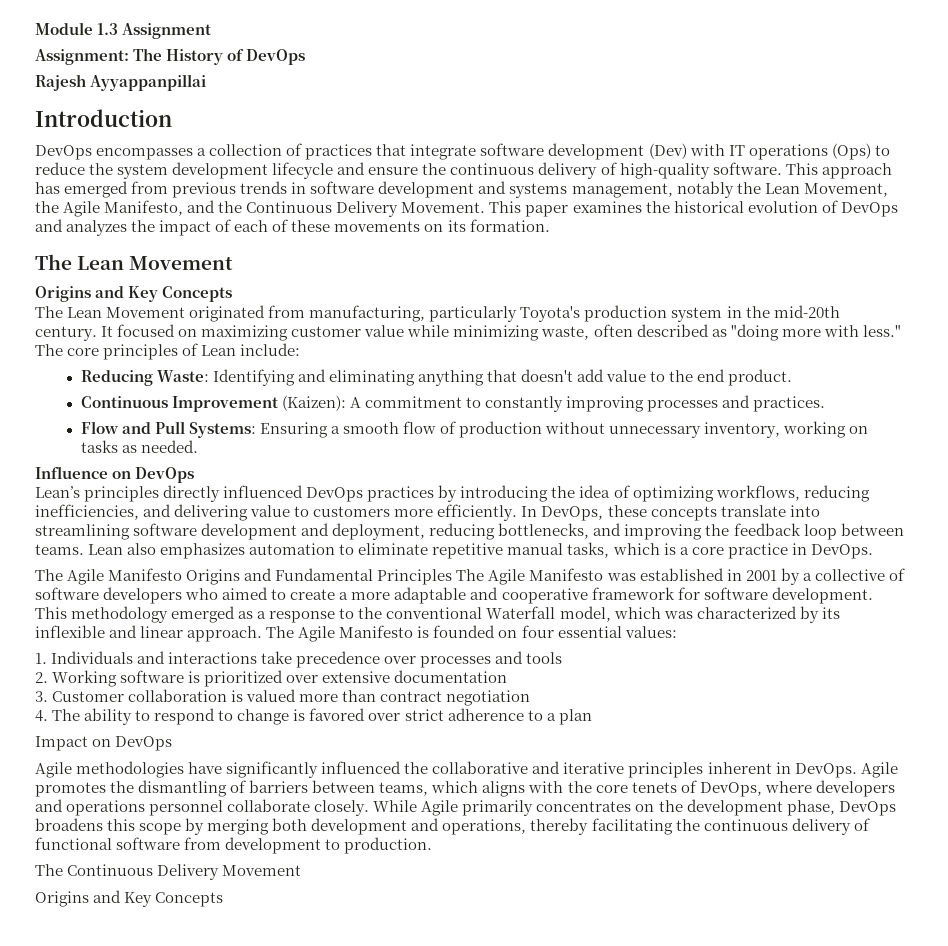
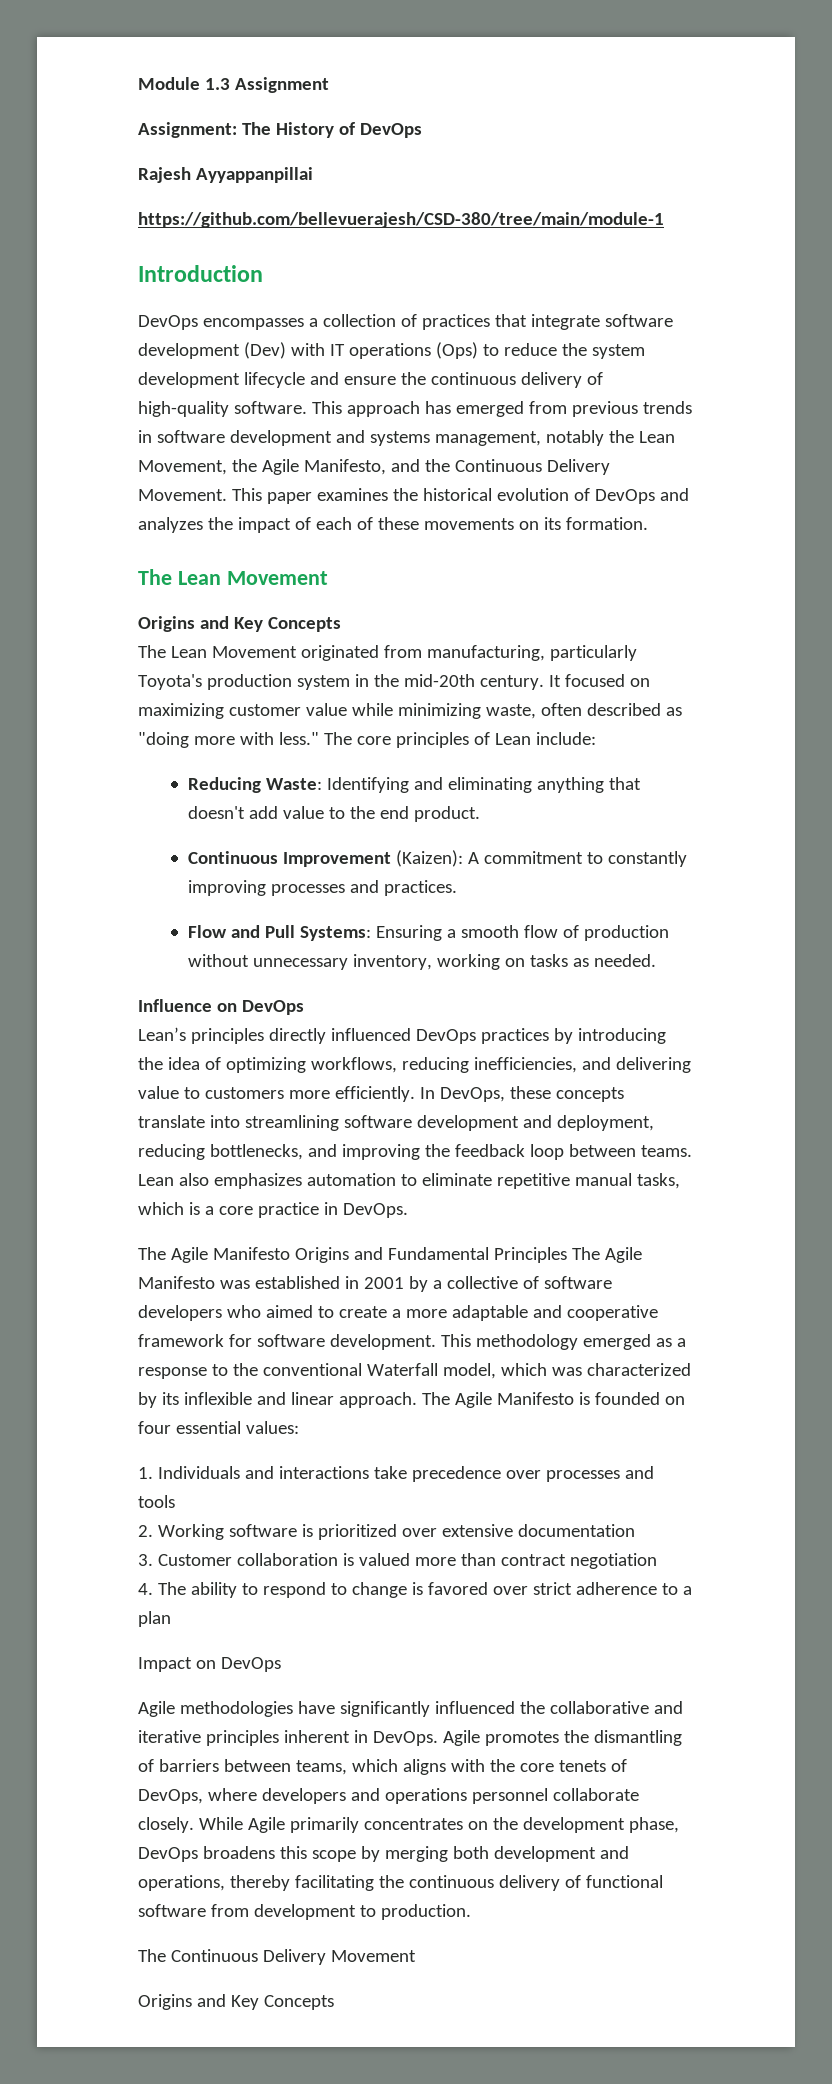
+ https://github.com/bellevuerajesh/CSD-380/tree/main/module-1

